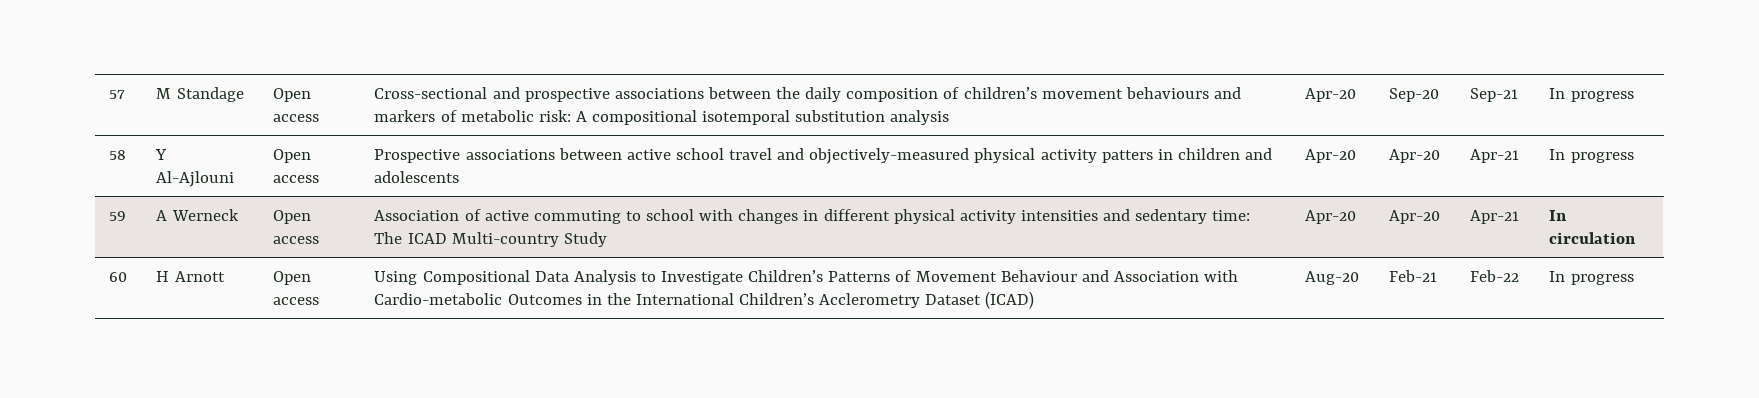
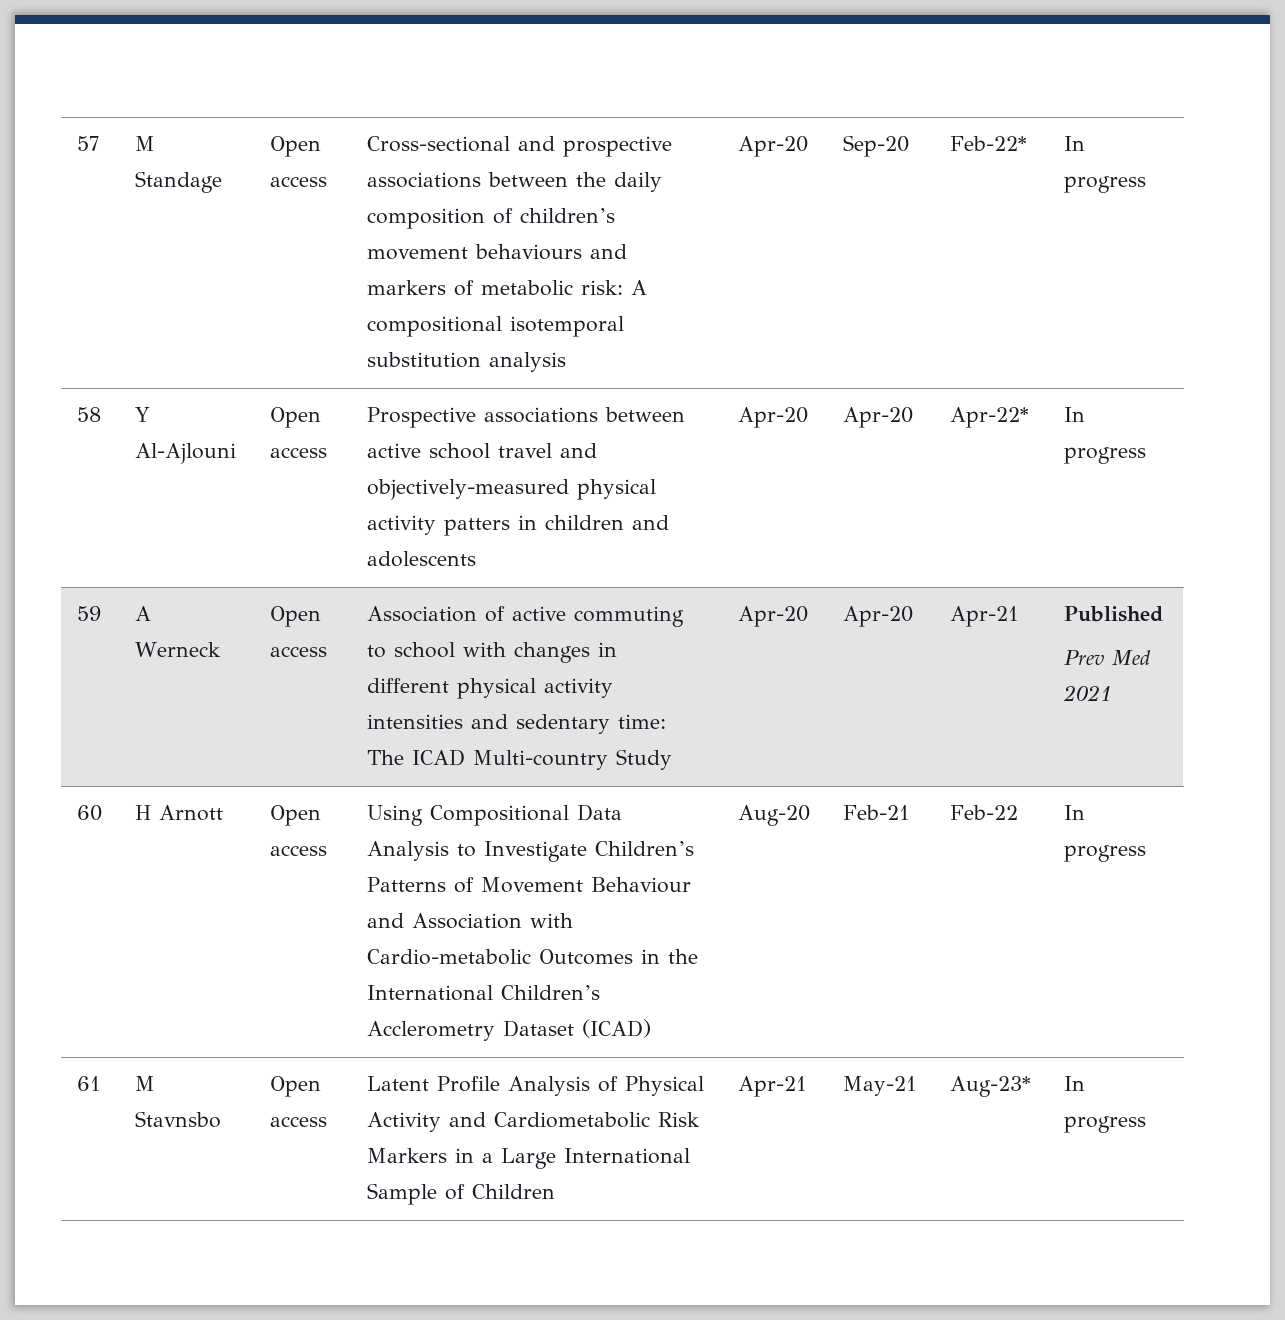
- 57 | M Standage | Open access | Cross-sectional and prospective associations between the daily composition of children’s movement behaviours and markers of metabolic risk: A compositional isotemporal substitution analysis | Apr-20 | Sep-20 | Sep-21 | In progress
+ 57 | M Standage | Open access | Cross-sectional and prospective associations between the daily composition of children’s movement behaviours and markers of metabolic risk: A compositional isotemporal substitution analysis | Apr-20 | Sep-20 | Feb-22* | In progress
- 58 | Y Al-Ajlouni | Open access | Prospective associations between active school travel and objectively-measured physical activity patters in children and adolescents | Apr-20 | Apr-20 | Apr-21 | In progress
+ 58 | Y Al-Ajlouni | Open access | Prospective associations between active school travel and objectively-measured physical activity patters in children and adolescents | Apr-20 | Apr-20 | Apr-22* | In progress
- 59 | A Werneck | Open access | Association of active commuting to school with changes in different physical activity intensities and sedentary time: The ICAD Multi-country Study | Apr-20 | Apr-20 | Apr-21 | In circulation
+ 59 | A Werneck | Open access | Association of active commuting to school with changes in different physical activity intensities and sedentary time: The ICAD Multi-country Study | Apr-20 | Apr-20 | Apr-21 | Published
+ Prev Med 2021
+ 61 | M Stavnsbo | Open access | Latent Profile Analysis of Physical Activity and Cardiometabolic Risk Markers in a Large International Sample of Children | Apr-21 | May-21 | Aug-23* | In progress

